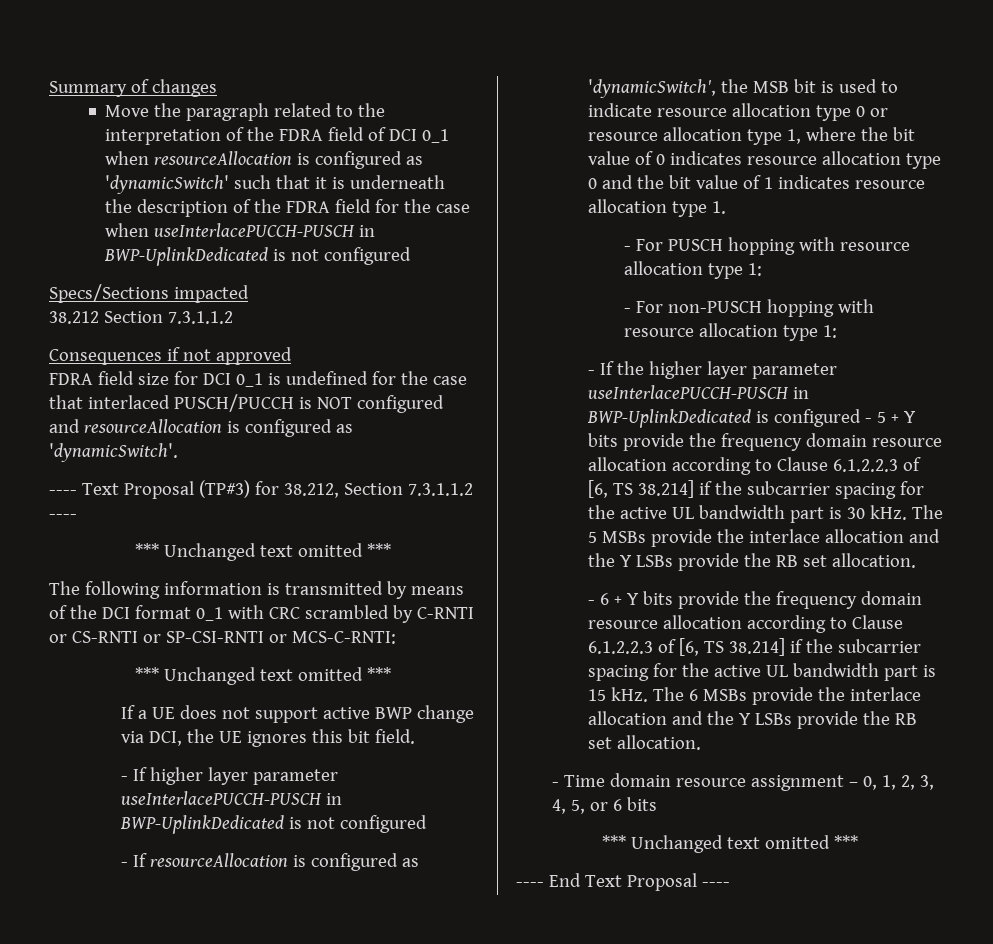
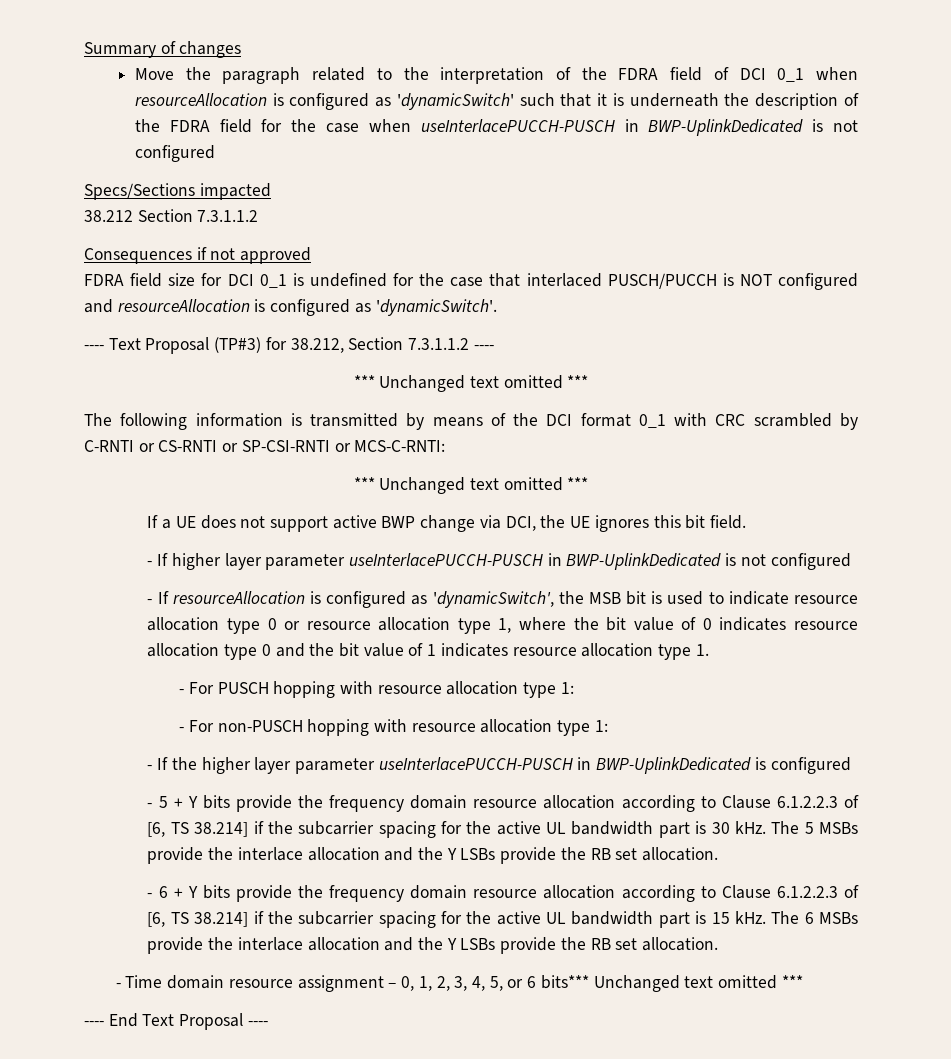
- - If the higher layer parameter useInterlacePUCCH-PUSCH in BWP-UplinkDedicated is configured - 5 + Y bits provide the frequency domain resource allocation according to Clause 6.1.2.2.3 of [6, TS 38.214] if the subcarrier spacing for the active UL bandwidth part is 30 kHz.
+ - If the higher layer parameter useInterlacePUCCH-PUSCH in BWP-UplinkDedicated is configured
+ - 5 + Y bits provide the frequency domain resource allocation according to Clause 6.1.2.2.3 of [6, TS 38.214] if the subcarrier spacing for the active UL bandwidth part is 30 kHz.
- - Time domain resource assignment – 0, 1, 2, 3, 4, 5, or 6 bits
- *** Unchanged text omitted ***
+ - Time domain resource assignment – 0, 1, 2, 3, 4, 5, or 6 bits*** Unchanged text omitted ***

